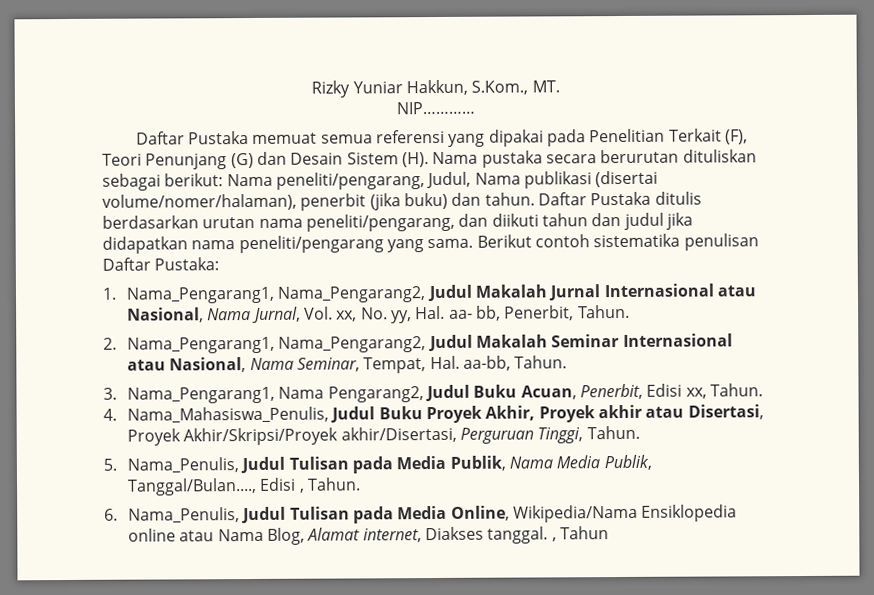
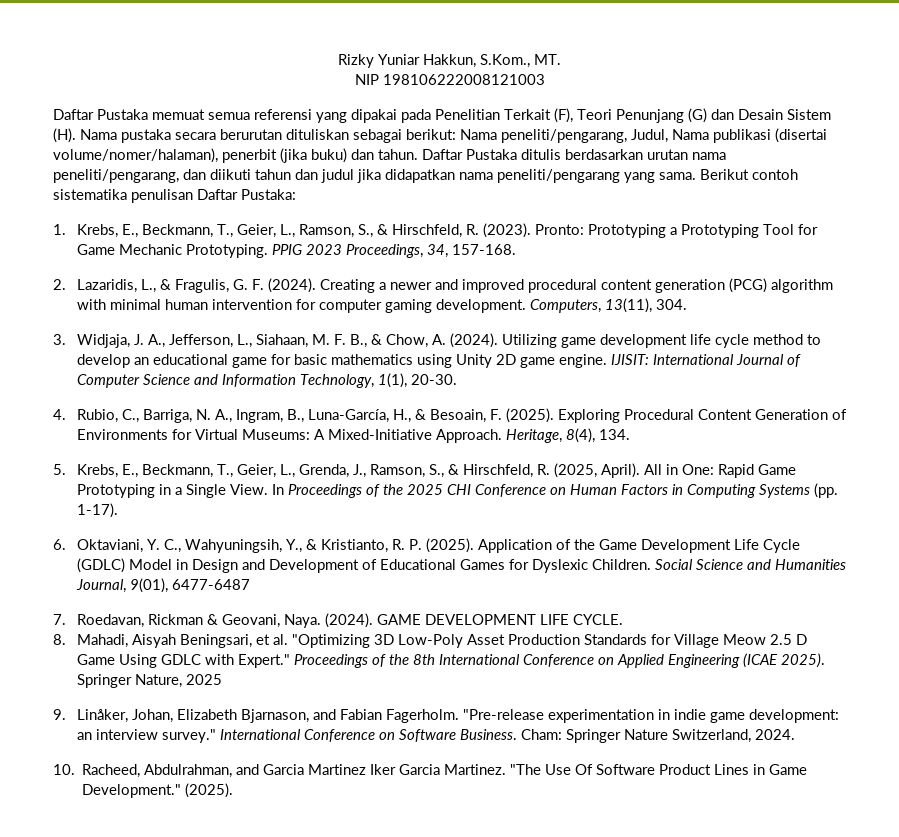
- NIP…………
+ NIP 198106222008121003
- 1. Nama_Pengarang1, Nama_Pengarang2, Judul Makalah Jurnal Internasional atau Nasional, Nama Jurnal, Vol. xx, No. yy, Hal. aa- bb, Penerbit, Tahun.
- 2. Nama_Pengarang1, Nama_Pengarang2, Judul Makalah Seminar Internasional atau Nasional, Nama Seminar, Tempat, Hal. aa-bb, Tahun.
- 3. Nama_Pengarang1, Nama Pengarang2, Judul Buku Acuan, Penerbit, Edisi xx, Tahun.
- 4. Nama_Mahasiswa_Penulis, Judul Buku Proyek Akhir, Proyek akhir atau Disertasi, Proyek Akhir/Skripsi/Proyek akhir/Disertasi, Perguruan Tinggi, Tahun.
- 5. Nama_Penulis, Judul Tulisan pada Media Publik, Nama Media Publik, Tanggal/Bulan...., Edisi , Tahun.
- 6. Nama_Penulis, Judul Tulisan pada Media Online, Wikipedia/Nama Ensiklopedia online atau Nama Blog, Alamat internet, Diakses tanggal. , Tahun
+ 1. Krebs, E., Beckmann, T., Geier, L., Ramson, S., & Hirschfeld, R. (2023). Pronto: Prototyping a Prototyping Tool for Game Mechanic Prototyping. PPIG 2023 Proceedings, 34, 157-168.
+ 2. Lazaridis, L., & Fragulis, G. F. (2024). Creating a newer and improved procedural content generation (PCG) algorithm with minimal human intervention for computer gaming development. Computers, 13(11), 304.
+ 3. Widjaja, J. A., Jefferson, L., Siahaan, M. F. B., & Chow, A. (2024). Utilizing game development life cycle method to develop an educational game for basic mathematics using Unity 2D game engine. IJISIT: International Journal of Computer Science and Information Technology, 1(1), 20-30.
+ 4. Rubio, C., Barriga, N. A., Ingram, B., Luna-García, H., & Besoain, F. (2025). Exploring Procedural Content Generation of Environments for Virtual Museums: A Mixed-Initiative Approach. Heritage, 8(4), 134.
+ 5. Krebs, E., Beckmann, T., Geier, L., Grenda, J., Ramson, S., & Hirschfeld, R. (2025, April). All in One: Rapid Game Prototyping in a Single View. In Proceedings of the 2025 CHI Conference on Human Factors in Computing Systems (pp. 1-17).
+ 6. Oktaviani, Y. C., Wahyuningsih, Y., & Kristianto, R. P. (2025). Application of the Game Development Life Cycle (GDLC) Model in Design and Development of Educational Games for Dyslexic Children. Social Science and Humanities Journal, 9(01), 6477-6487
+ 7. Roedavan, Rickman & Geovani, Naya. (2024). GAME DEVELOPMENT LIFE CYCLE.
+ 8. Mahadi, Aisyah Beningsari, et al. "Optimizing 3D Low-Poly Asset Production Standards for Village Meow 2.5 D Game Using GDLC with Expert." Proceedings of the 8th International Conference on Applied Engineering (ICAE 2025). Springer Nature, 2025
+ 9. Linåker, Johan, Elizabeth Bjarnason, and Fabian Fagerholm. "Pre-release experimentation in indie game development: an interview survey." International Conference on Software Business. Cham: Springer Nature Switzerland, 2024.
+ 10. Racheed, Abdulrahman, and Garcia Martinez Iker Garcia Martinez. "The Use Of Software Product Lines in Game Development." (2025).

